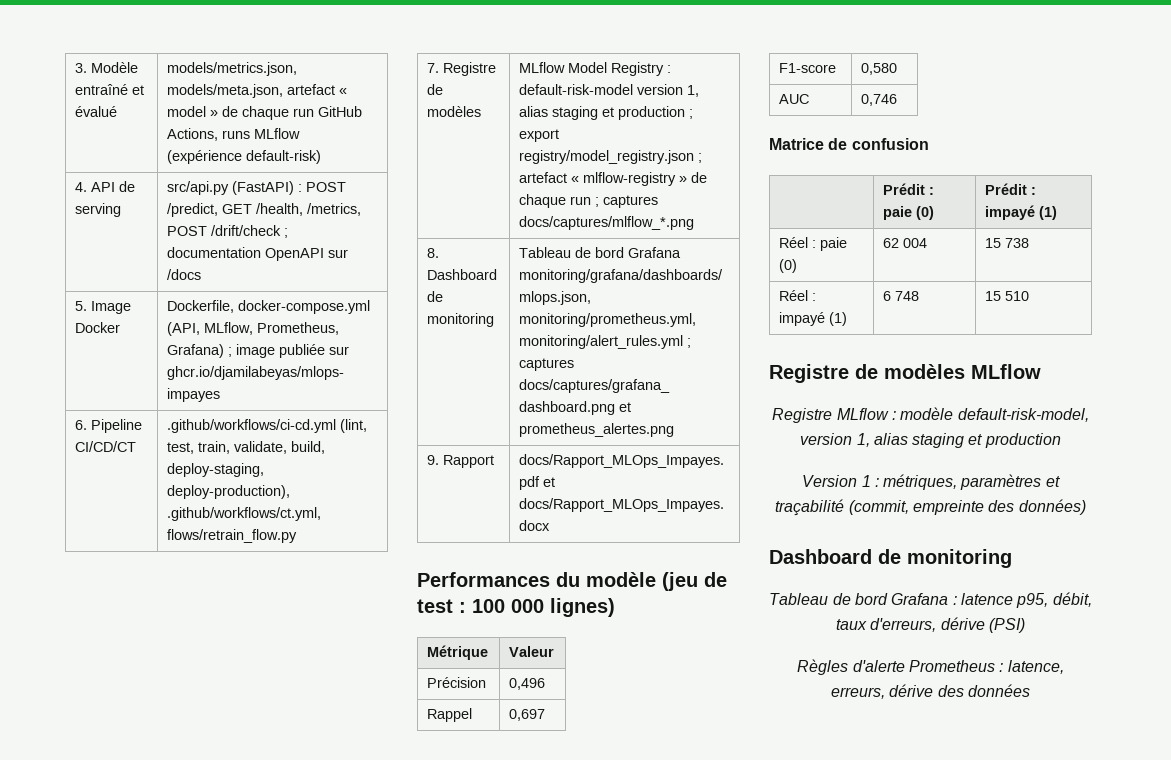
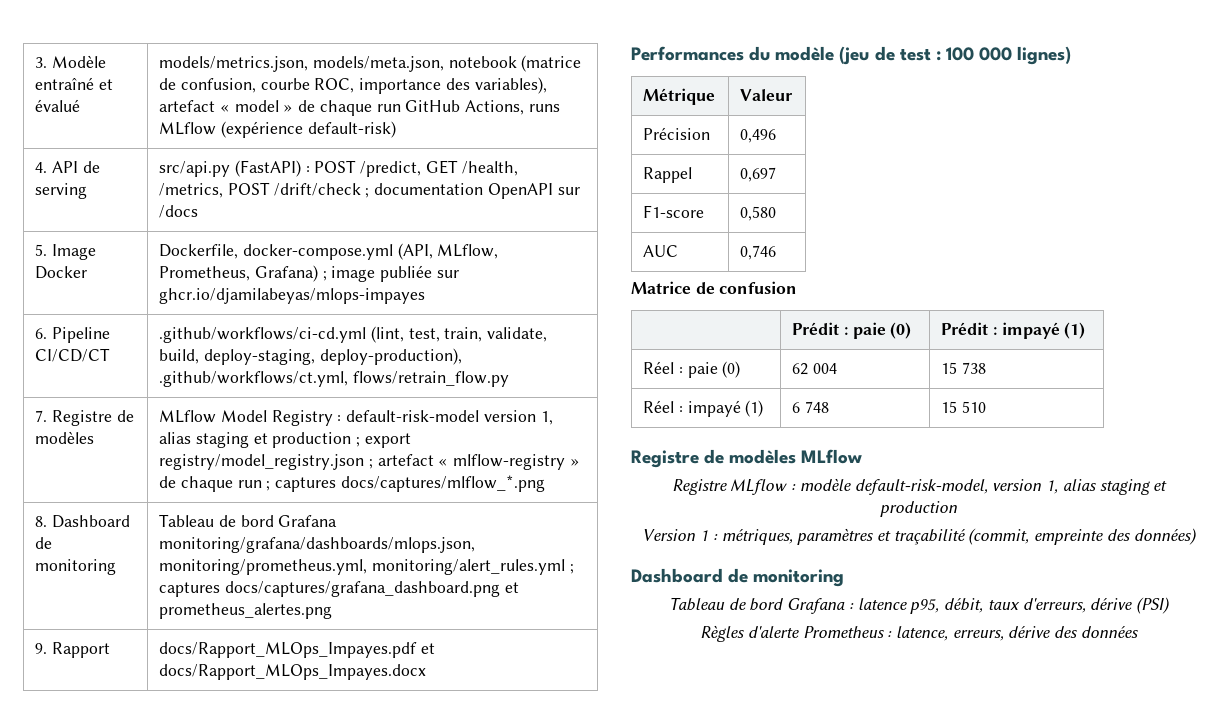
- 3. Modèle entraîné et évalué | models/metrics.json, models/meta.json, artefact « model » de chaque run GitHub Actions, runs MLflow (expérience default-risk)
+ 3. Modèle entraîné et évalué | models/metrics.json, models/meta.json, notebook (matrice de confusion, courbe ROC, importance des variables), artefact « model » de chaque run GitHub Actions, runs MLflow (expérience default-risk)

